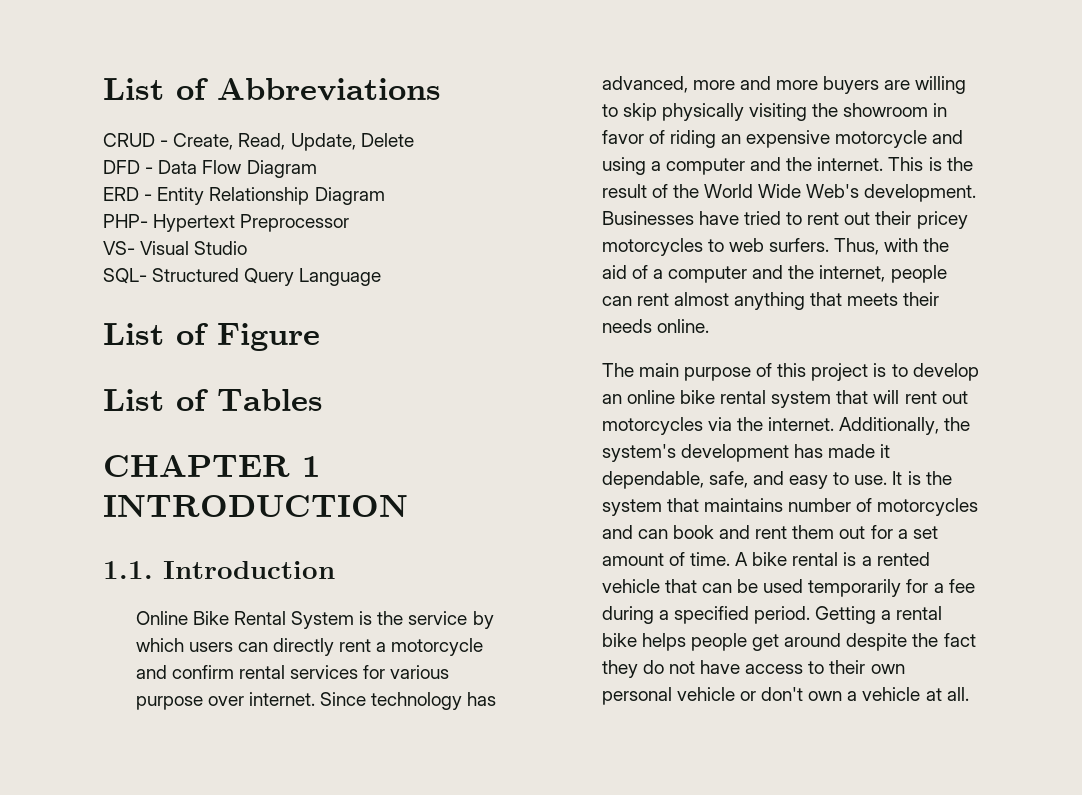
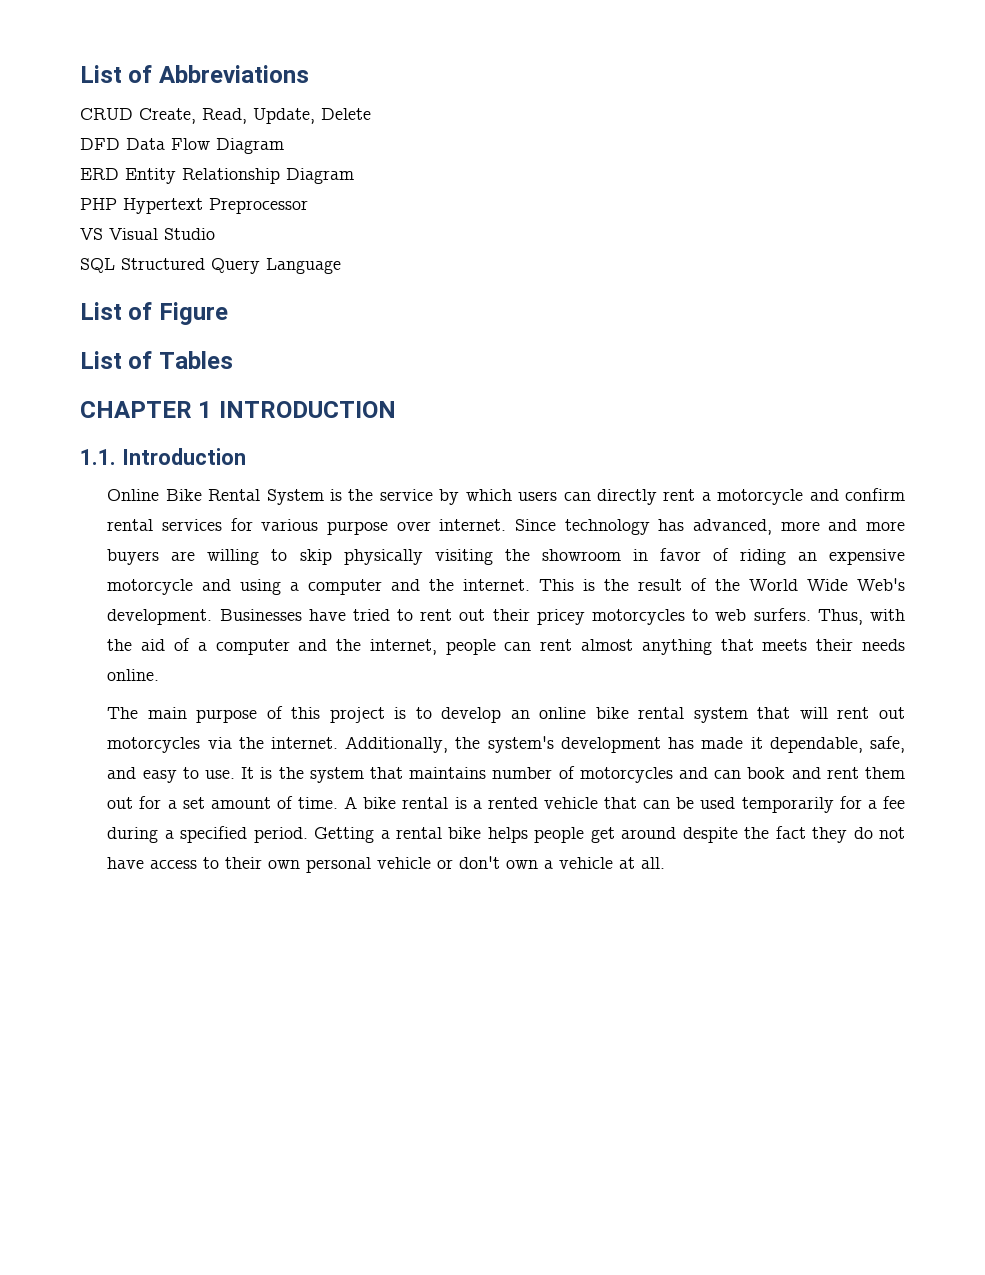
- CRUD - Create, Read, Update, Delete
+ CRUD Create, Read, Update, Delete
- DFD - Data Flow Diagram
+ DFD Data Flow Diagram
- ERD - Entity Relationship Diagram
+ ERD Entity Relationship Diagram
- PHP- Hypertext Preprocessor
+ PHP Hypertext Preprocessor
- VS- Visual Studio
+ VS Visual Studio
- SQL- Structured Query Language
+ SQL Structured Query Language

